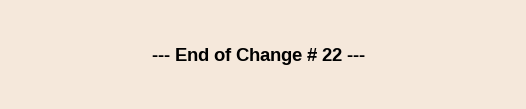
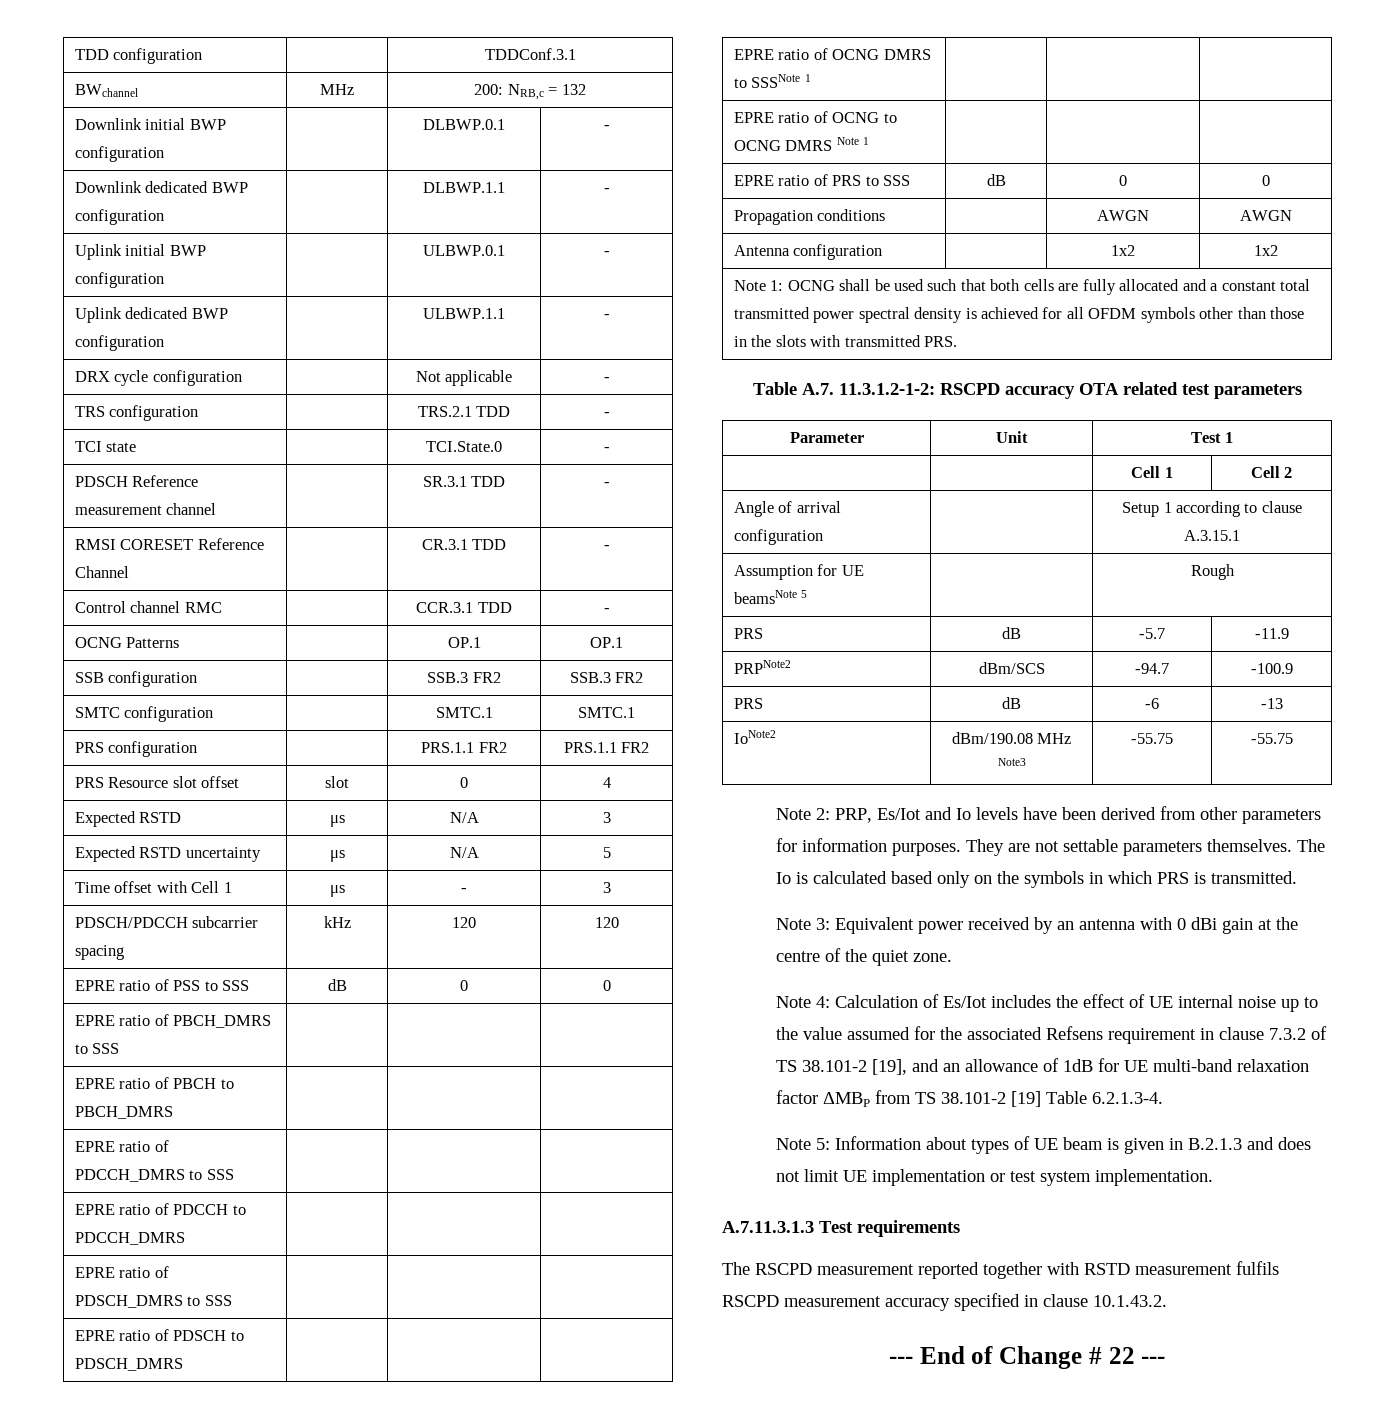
+ TDD configuration | | TDDConf.3.1
+ BWchannel | MHz | 200: NRB,c = 132
+ Downlink initial BWP configuration | | DLBWP.0.1 | -
+ Downlink dedicated BWP configuration | | DLBWP.1.1 | -
+ Uplink initial BWP configuration | | ULBWP.0.1 | -
+ Uplink dedicated BWP configuration | | ULBWP.1.1 | -
+ DRX cycle configuration | | Not applicable | -
+ TRS configuration | | TRS.2.1 TDD | -
+ TCI state | | TCI.State.0 | -
+ PDSCH Reference measurement channel | | SR.3.1 TDD | -
+ RMSI CORESET Reference Channel | | CR.3.1 TDD | -
+ Control channel RMC | | CCR.3.1 TDD | -
+ OCNG Patterns | | OP.1 | OP.1
+ SSB configuration | | SSB.3 FR2 | SSB.3 FR2
+ SMTC configuration | | SMTC.1 | SMTC.1
+ PRS configuration | | PRS.1.1 FR2 | PRS.1.1 FR2
+ PRS Resource slot offset | slot | 0 | 4
+ Expected RSTD | μs | N/A | 3
+ Expected RSTD uncertainty | μs | N/A | 5
+ Time offset with Cell 1 | μs | - | 3
+ PDSCH/PDCCH subcarrier spacing | kHz | 120 | 120
+ EPRE ratio of PSS to SSS | dB | 0 | 0
+ EPRE ratio of PBCH_DMRS to SSS | | |
+ EPRE ratio of PBCH to PBCH_DMRS | | |
+ EPRE ratio of PDCCH_DMRS to SSS | | |
+ EPRE ratio of PDCCH to PDCCH_DMRS | | |
+ EPRE ratio of PDSCH_DMRS to SSS | | |
+ EPRE ratio of PDSCH to PDSCH_DMRS | | |
+ EPRE ratio of OCNG DMRS to SSSNote 1 | | |
+ EPRE ratio of OCNG to OCNG DMRS Note 1 | | |
+ EPRE ratio of PRS to SSS | dB | 0 | 0
+ Propagation conditions | | AWGN | AWGN
+ Antenna configuration | | 1x2 | 1x2
+ Note 1: OCNG shall be used such that both cells are fully allocated and a constant total transmitted power spectral density is achieved for all OFDM symbols other than those in the slots with transmitted PRS.
+ Table A.7. 11.3.1.2-1-2: RSCPD accuracy OTA related test parameters
+ Parameter | Unit | Test 1
+ | | Cell 1 | Cell 2
+ Angle of arrival configuration | | Setup 1 according to clause A.3.15.1
+ Assumption for UE beamsNote 5 | | Rough
+ PRS | dB | -5.7 | -11.9
+ PRPNote2 | dBm/SCS | -94.7 | -100.9
+ PRS | dB | -6 | -13
+ IoNote2 | dBm/190.08 MHz Note3 | -55.75 | -55.75
+ Note 2: PRP, Es/Iot and Io levels have been derived from other parameters for information purposes. They are not settable parameters themselves. The Io is calculated based only on the symbols in which PRS is transmitted.
+ Note 3: Equivalent power received by an antenna with 0 dBi gain at the centre of the quiet zone.
+ Note 4: Calculation of Es/Iot includes the effect of UE internal noise up to the value assumed for the associated Refsens requirement in clause 7.3.2 of TS 38.101-2 [19], and an allowance of 1dB for UE multi-band relaxation factor ΔMBP from TS 38.101-2 [19] Table 6.2.1.3-4.
+ Note 5: Information about types of UE beam is given in B.2.1.3 and does not limit UE implementation or test system implementation.
+ A.7.11.3.1.3 Test requirements
+ The RSCPD measurement reported together with RSTD measurement fulfils RSCPD measurement accuracy specified in clause 10.1.43.2.

